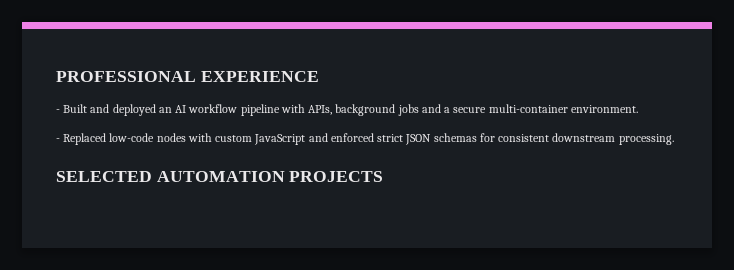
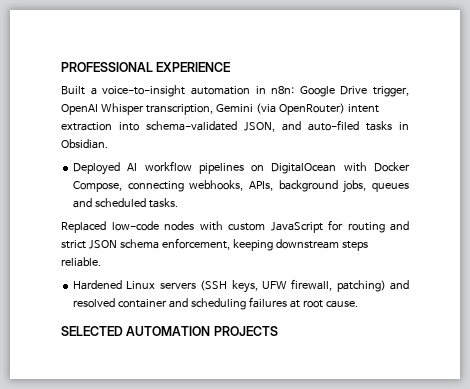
- - Built and deployed an AI workflow pipeline with APIs, background jobs and a secure multi-container environment.
- - Replaced low-code nodes with custom JavaScript and enforced strict JSON schemas for consistent downstream processing.
+ Built a voice-to-insight automation in n8n: Google Drive trigger, OpenAI Whisper transcription, Gemini (via OpenRouter) intent extraction into schema-validated JSON, and auto-filed tasks in Obsidian.
+ Deployed AI workflow pipelines on DigitalOcean with Docker Compose, connecting webhooks, APIs, background jobs, queues and scheduled tasks.
+ Replaced low-code nodes with custom JavaScript for routing and strict JSON schema enforcement, keeping downstream steps reliable.
+ Hardened Linux servers (SSH keys, UFW firewall, patching) and resolved container and scheduling failures at root cause.

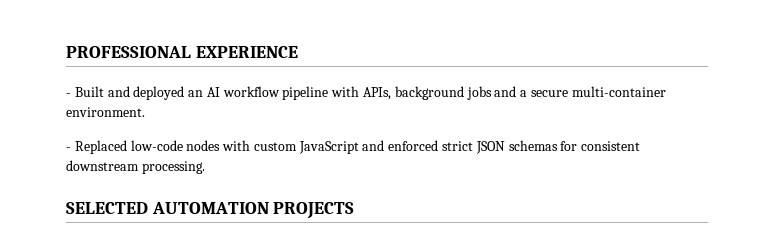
- Built a voice-to-insight automation in n8n: Google Drive trigger, OpenAI Whisper transcription, Gemini (via OpenRouter) intent extraction into schema-validated JSON, and auto-filed tasks in Obsidian.
- Deployed AI workflow pipelines on DigitalOcean with Docker Compose, connecting webhooks, APIs, background jobs, queues and scheduled tasks.
- Replaced low-code nodes with custom JavaScript for routing and strict JSON schema enforcement, keeping downstream steps reliable.
- Hardened Linux servers (SSH keys, UFW firewall, patching) and resolved container and scheduling failures at root cause.
+ - Built and deployed an AI workflow pipeline with APIs, background jobs and a secure multi-container environment.
+ - Replaced low-code nodes with custom JavaScript and enforced strict JSON schemas for consistent downstream processing.

